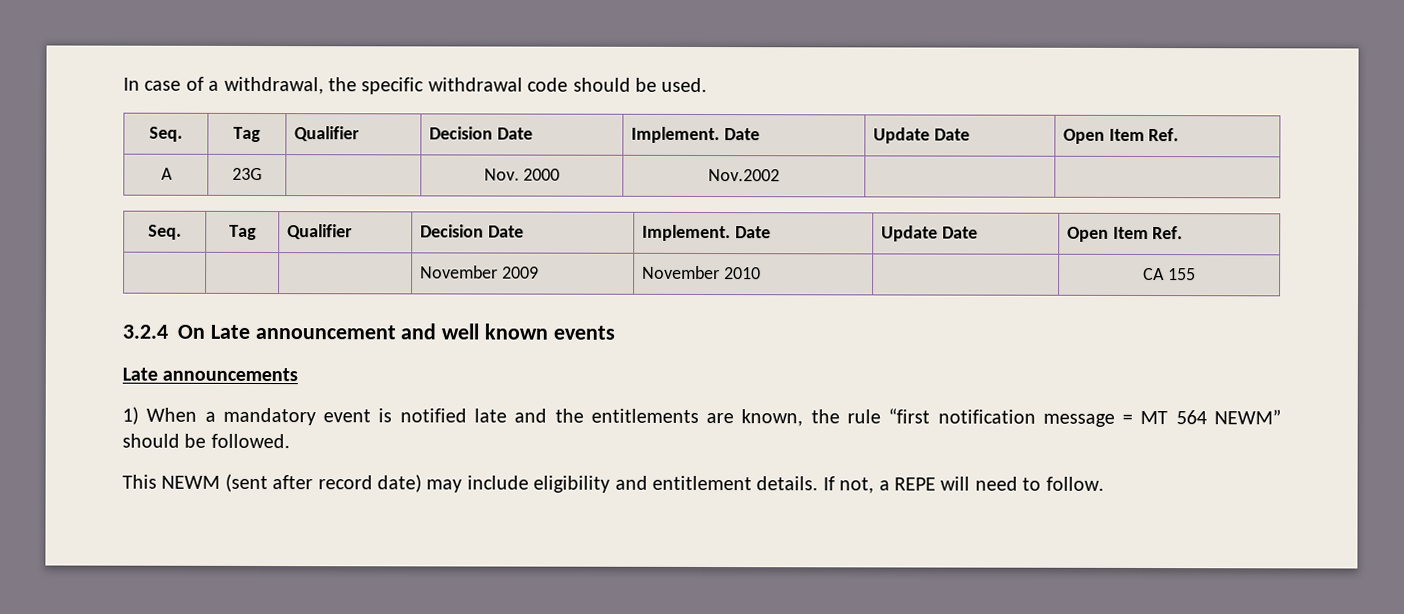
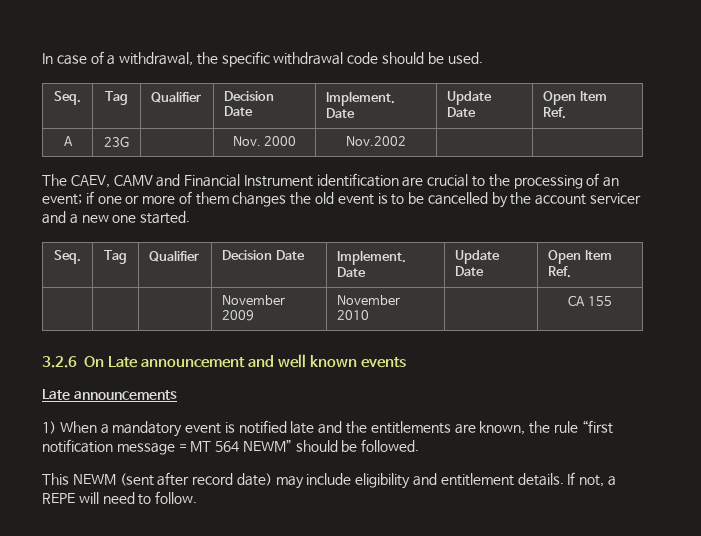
+ The CAEV, CAMV and Financial Instrument identification are crucial to the processing of an event; if one or more of them changes the old event is to be cancelled by the account servicer and a new one started.
- 3.2.4 On Late announcement and well known events
+ 3.2.6 On Late announcement and well known events

